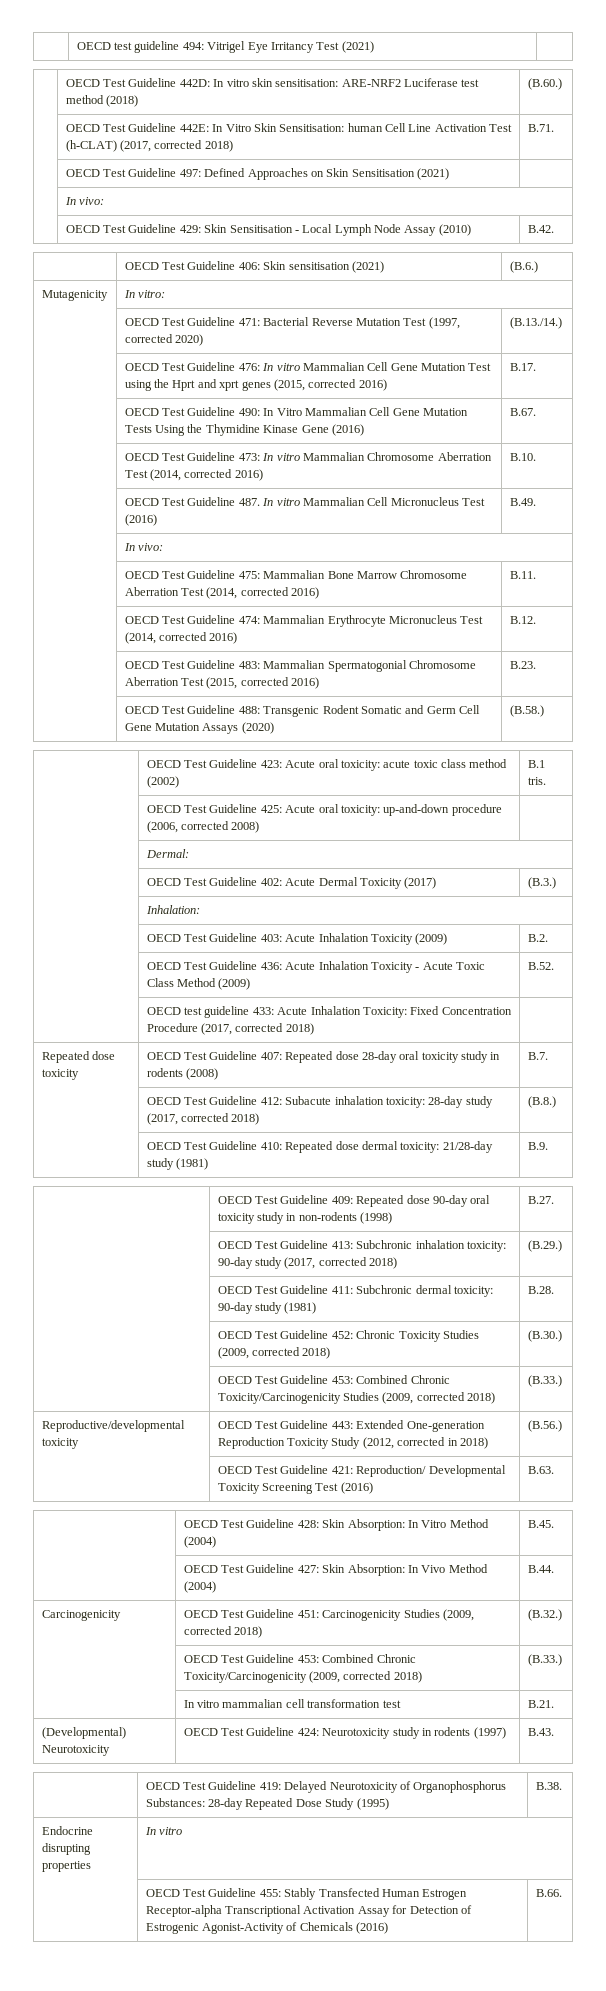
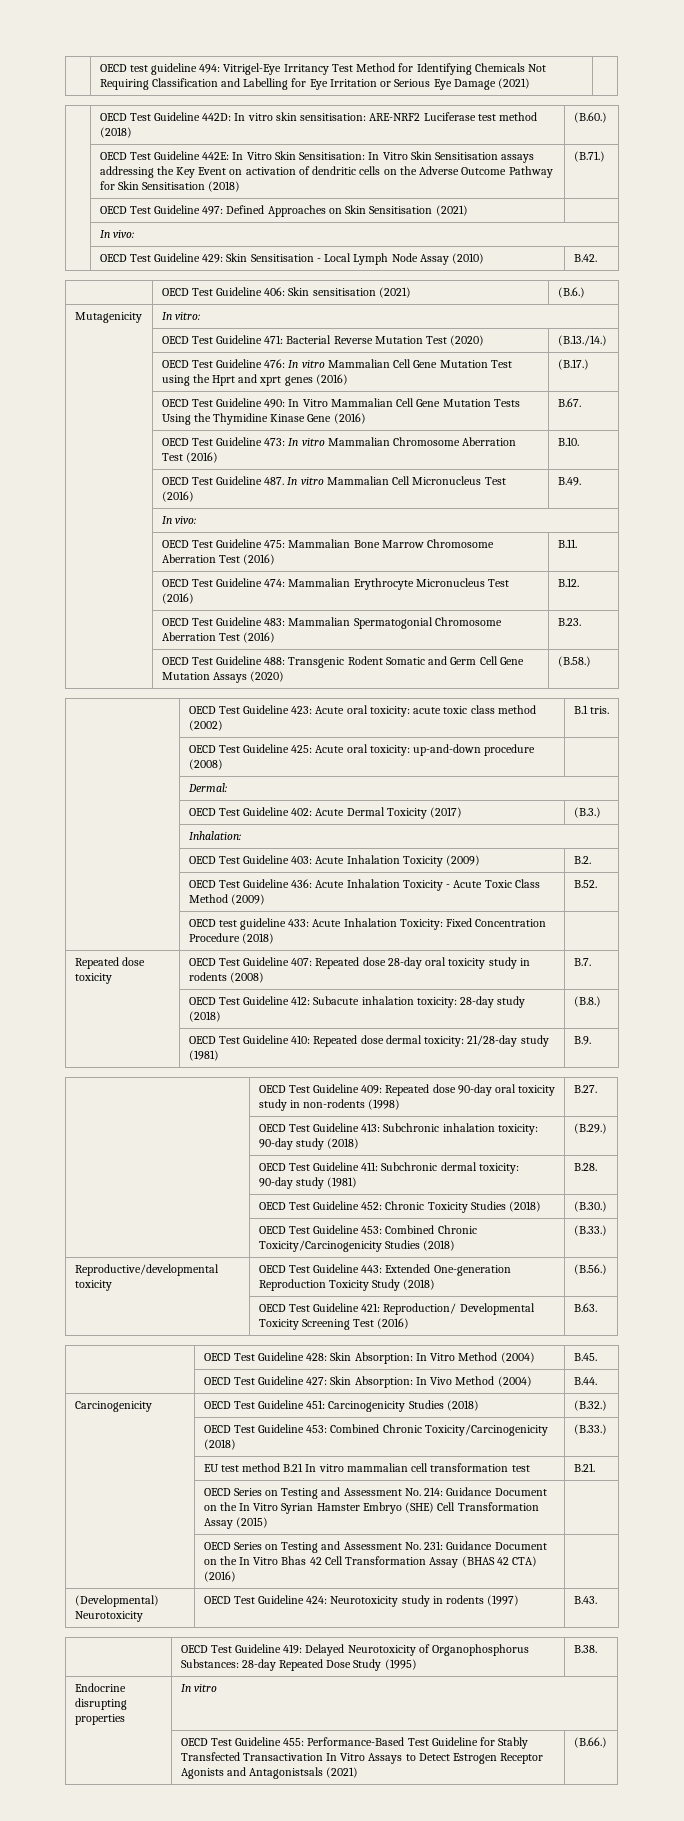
- | OECD test guideline 494: Vitrigel Eye Irritancy Test (2021) |
+ | OECD test guideline 494: Vitrigel-Eye Irritancy Test Method for Identifying Chemicals Not Requiring Classification and Labelling for Eye Irritation or Serious Eye Damage (2021) |
- | OECD Test Guideline 442E: In Vitro Skin Sensitisation: human Cell Line Activation Test (h-CLAT) (2017, corrected 2018) | B.71.
+ | OECD Test Guideline 442E: In Vitro Skin Sensitisation: In Vitro Skin Sensitisation assays addressing the Key Event on activation of dendritic cells on the Adverse Outcome Pathway for Skin Sensitisation (2018) | (B.71.)
- | OECD Test Guideline 471: Bacterial Reverse Mutation Test (1997, corrected 2020) | (B.13./14.)
+ | OECD Test Guideline 471: Bacterial Reverse Mutation Test (2020) | (B.13./14.)
- | OECD Test Guideline 476: In vitro Mammalian Cell Gene Mutation Test using the Hprt and xprt genes (2015, corrected 2016) | B.17.
+ | OECD Test Guideline 476: In vitro Mammalian Cell Gene Mutation Test using the Hprt and xprt genes (2016) | (B.17.)
- | OECD Test Guideline 473: In vitro Mammalian Chromosome Aberration Test (2014, corrected 2016) | B.10.
+ | OECD Test Guideline 473: In vitro Mammalian Chromosome Aberration Test (2016) | B.10.
- | OECD Test Guideline 475: Mammalian Bone Marrow Chromosome Aberration Test (2014, corrected 2016) | B.11.
+ | OECD Test Guideline 475: Mammalian Bone Marrow Chromosome Aberration Test (2016) | B.11.
- | OECD Test Guideline 474: Mammalian Erythrocyte Micronucleus Test (2014, corrected 2016) | B.12.
+ | OECD Test Guideline 474: Mammalian Erythrocyte Micronucleus Test (2016) | B.12.
- | OECD Test Guideline 483: Mammalian Spermatogonial Chromosome Aberration Test (2015, corrected 2016) | B.23.
+ | OECD Test Guideline 483: Mammalian Spermatogonial Chromosome Aberration Test (2016) | B.23.
- | OECD Test Guideline 425: Acute oral toxicity: up-and-down procedure (2006, corrected 2008) |
+ | OECD Test Guideline 425: Acute oral toxicity: up-and-down procedure (2008) |
- | OECD test guideline 433: Acute Inhalation Toxicity: Fixed Concentration Procedure (2017, corrected 2018) |
+ | OECD test guideline 433: Acute Inhalation Toxicity: Fixed Concentration Procedure (2018) |
- | OECD Test Guideline 412: Subacute inhalation toxicity: 28-day study (2017, corrected 2018) | (B.8.)
+ | OECD Test Guideline 412: Subacute inhalation toxicity: 28-day study (2018) | (B.8.)
- | OECD Test Guideline 413: Subchronic inhalation toxicity: 90-day study (2017, corrected 2018) | (B.29.)
+ | OECD Test Guideline 413: Subchronic inhalation toxicity: 90-day study (2018) | (B.29.)
- | OECD Test Guideline 452: Chronic Toxicity Studies (2009, corrected 2018) | (B.30.)
+ | OECD Test Guideline 452: Chronic Toxicity Studies (2018) | (B.30.)
- | OECD Test Guideline 453: Combined Chronic Toxicity/Carcinogenicity Studies (2009, corrected 2018) | (B.33.)
+ | OECD Test Guideline 453: Combined Chronic Toxicity/Carcinogenicity Studies (2018) | (B.33.)
- Reproductive/developmental toxicity | OECD Test Guideline 443: Extended One-generation Reproduction Toxicity Study (2012, corrected in 2018) | (B.56.)
+ Reproductive/developmental toxicity | OECD Test Guideline 443: Extended One-generation Reproduction Toxicity Study (2018) | (B.56.)
- Carcinogenicity | OECD Test Guideline 451: Carcinogenicity Studies (2009, corrected 2018) | (B.32.)
+ Carcinogenicity | OECD Test Guideline 451: Carcinogenicity Studies (2018) | (B.32.)
- | OECD Test Guideline 453: Combined Chronic Toxicity/Carcinogenicity (2009, corrected 2018) | (B.33.)
- | In vitro mammalian cell transformation test | B.21.
+ | OECD Test Guideline 453: Combined Chronic Toxicity/Carcinogenicity (2018) | (B.33.)
+ | EU test method B.21 In vitro mammalian cell transformation test | B.21.
+ | OECD Series on Testing and Assessment No. 214: Guidance Document on the In Vitro Syrian Hamster Embryo (SHE) Cell Transformation Assay (2015) |
+ | OECD Series on Testing and Assessment No. 231: Guidance Document on the In Vitro Bhas 42 Cell Transformation Assay (BHAS 42 CTA) (2016) |
- | OECD Test Guideline 455: Stably Transfected Human Estrogen Receptor-alpha Transcriptional Activation Assay for Detection of Estrogenic Agonist-Activity of Chemicals (2016) | B.66.
+ | OECD Test Guideline 455: Performance-Based Test Guideline for Stably Transfected Transactivation In Vitro Assays to Detect Estrogen Receptor Agonists and Antagonistsals (2021) | (B.66.)

